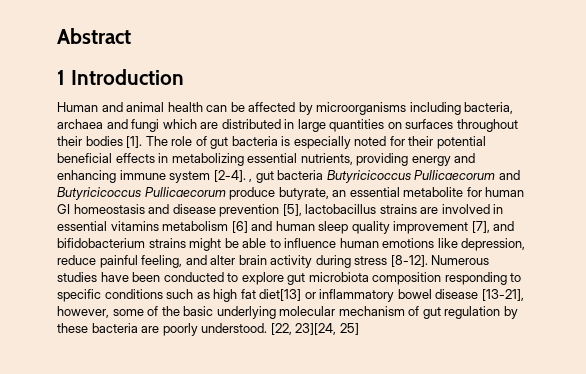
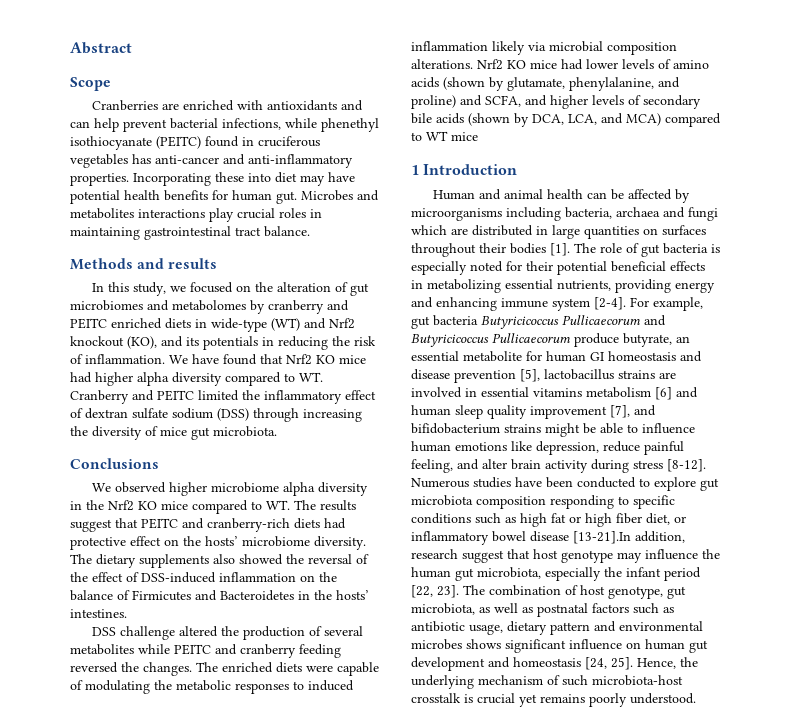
+ Scope
+ Cranberries are enriched with antioxidants and can help prevent bacterial infections, while phenethyl isothiocyanate (PEITC) found in cruciferous vegetables has anti-cancer and anti-inflammatory properties. Incorporating these into diet may have potential health benefits for human gut. Microbes and metabolites interactions play crucial roles in maintaining gastrointestinal tract balance.
+ Methods and results
+ In this study, we focused on the alteration of gut microbiomes and metabolomes by cranberry and PEITC enriched diets in wide-type (WT) and Nrf2 knockout (KO), and its potentials in reducing the risk of inflammation. We have found that Nrf2 KO mice had higher alpha diversity compared to WT. Cranberry and PEITC limited the inflammatory effect of dextran sulfate sodium (DSS) through increasing the diversity of mice gut microbiota.
+ Conclusions
+ We observed higher microbiome alpha diversity in the Nrf2 KO mice compared to WT. The results suggest that PEITC and cranberry-rich diets had protective effect on the hosts’ microbiome diversity. The dietary supplements also showed the reversal of the effect of DSS-induced inflammation on the balance of Firmicutes and Bacteroidetes in the hosts’ intestines.
+ DSS challenge altered the production of several metabolites while PEITC and cranberry feeding reversed the changes. The enriched diets were capable of modulating the metabolic responses to induced inflammation likely via microbial composition alterations. Nrf2 KO mice had lower levels of amino acids (shown by glutamate, phenylalanine, and proline) and SCFA, and higher levels of secondary bile acids (shown by DCA, LCA, and MCA) compared to WT mice
- The role of gut bacteria is especially noted for their potential beneficial effects in metabolizing essential nutrients, providing energy and enhancing immune system [2-4]. , gut bacteria Butyricicoccus Pullicaecorum and Butyricicoccus Pullicaecorum produce butyrate, an essential metabolite for human GI homeostasis and disease prevention [5], lactobacillus strains are involved in essential vitamins metabolism [6] and human sleep quality improvement [7], and bifidobacterium strains might be able to influence human emotions like depression, reduce painful feeling, and alter brain activity during stress [8-12].
+ The role of gut bacteria is especially noted for their potential beneficial effects in metabolizing essential nutrients, providing energy and enhancing immune system [2-4]. For example, gut bacteria Butyricicoccus Pullicaecorum and Butyricicoccus Pullicaecorum produce butyrate, an essential metabolite for human GI homeostasis and disease prevention [5], lactobacillus strains are involved in essential vitamins metabolism [6] and human sleep quality improvement [7], and bifidobacterium strains might be able to influence human emotions like depression, reduce painful feeling, and alter brain activity during stress [8-12].
- Numerous studies have been conducted to explore gut microbiota composition responding to specific conditions such as high fat diet[13] or inflammatory bowel disease [13-21], however, some of the basic underlying molecular mechanism of gut regulation by these bacteria are poorly understood. [22, 23][24, 25]
+ Numerous studies have been conducted to explore gut microbiota composition responding to specific conditions such as high fat or high fiber diet, or inflammatory bowel disease [13-21].In addition, research suggest that host genotype may influence the human gut microbiota, especially the infant period [22, 23]. The combination of host genotype, gut microbiota, as well as postnatal factors such as antibiotic usage, dietary pattern and environmental microbes shows significant influence on human gut development and homeostasis [24, 25]. Hence, the underlying mechanism of such microbiota-host crosstalk is crucial yet remains poorly understood.

